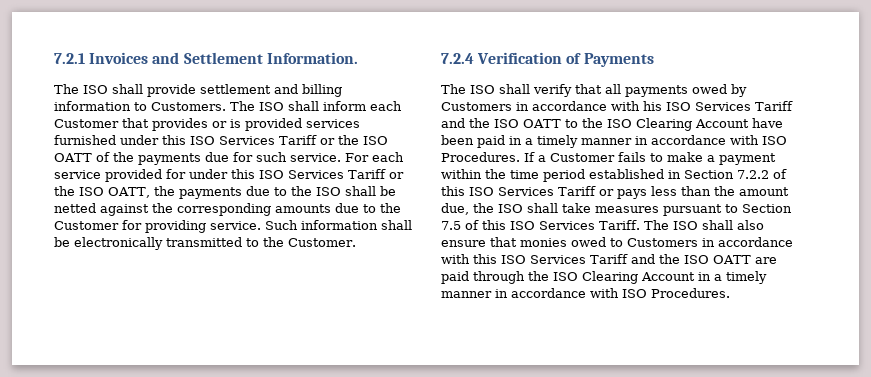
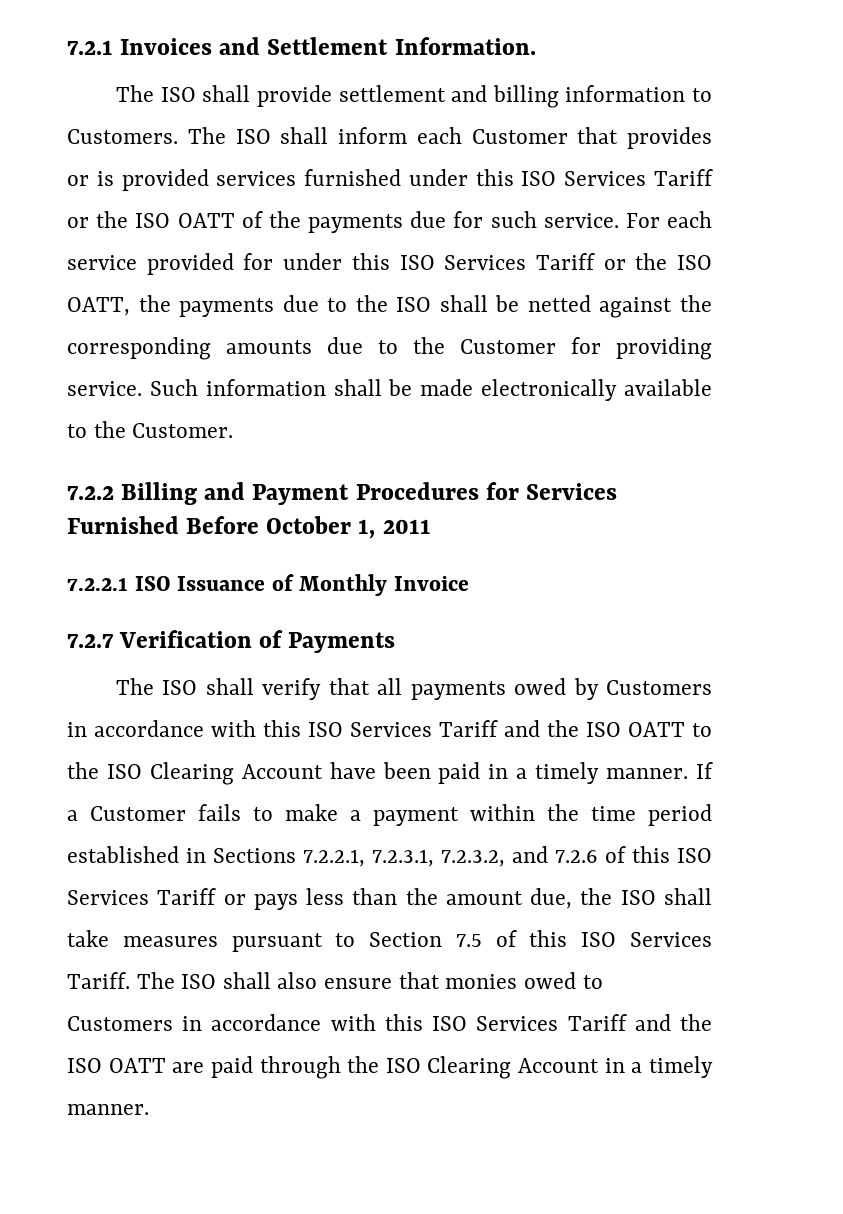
- Such information shall be electronically transmitted to the Customer.
+ Such information shall be made electronically available to the Customer.
- 7.2.4 Verification of Payments
+ 7.2.2 Billing and Payment Procedures for Services Furnished Before October 1, 2011
+ 7.2.2.1 ISO Issuance of Monthly Invoice
+ 7.2.7 Verification of Payments
- The ISO shall verify that all payments owed by Customers in accordance with his ISO Services Tariff and the ISO OATT to the ISO Clearing Account have been paid in a timely manner in accordance with ISO Procedures.
+ The ISO shall verify that all payments owed by Customers in accordance with this ISO Services Tariff and the ISO OATT to the ISO Clearing Account have been paid in a timely manner.
- If a Customer fails to make a payment within the time period established in Section 7.2.2 of this ISO Services Tariff or pays less than the amount due, the ISO shall take measures pursuant to Section 7.5 of this ISO Services Tariff.
+ If a Customer fails to make a payment within the time period established in Sections 7.2.2.1, 7.2.3.1, 7.2.3.2, and 7.2.6 of this ISO Services Tariff or pays less than the amount due, the ISO shall take measures pursuant to Section 7.5 of this ISO Services Tariff.
- The ISO shall also ensure that monies owed to Customers in accordance with this ISO Services Tariff and the ISO OATT are paid through the ISO Clearing Account in a timely manner in accordance with ISO Procedures.
+ The ISO shall also ensure that monies owed to Customers in accordance with this ISO Services Tariff and the ISO OATT are paid through the ISO Clearing Account in a timely manner.

